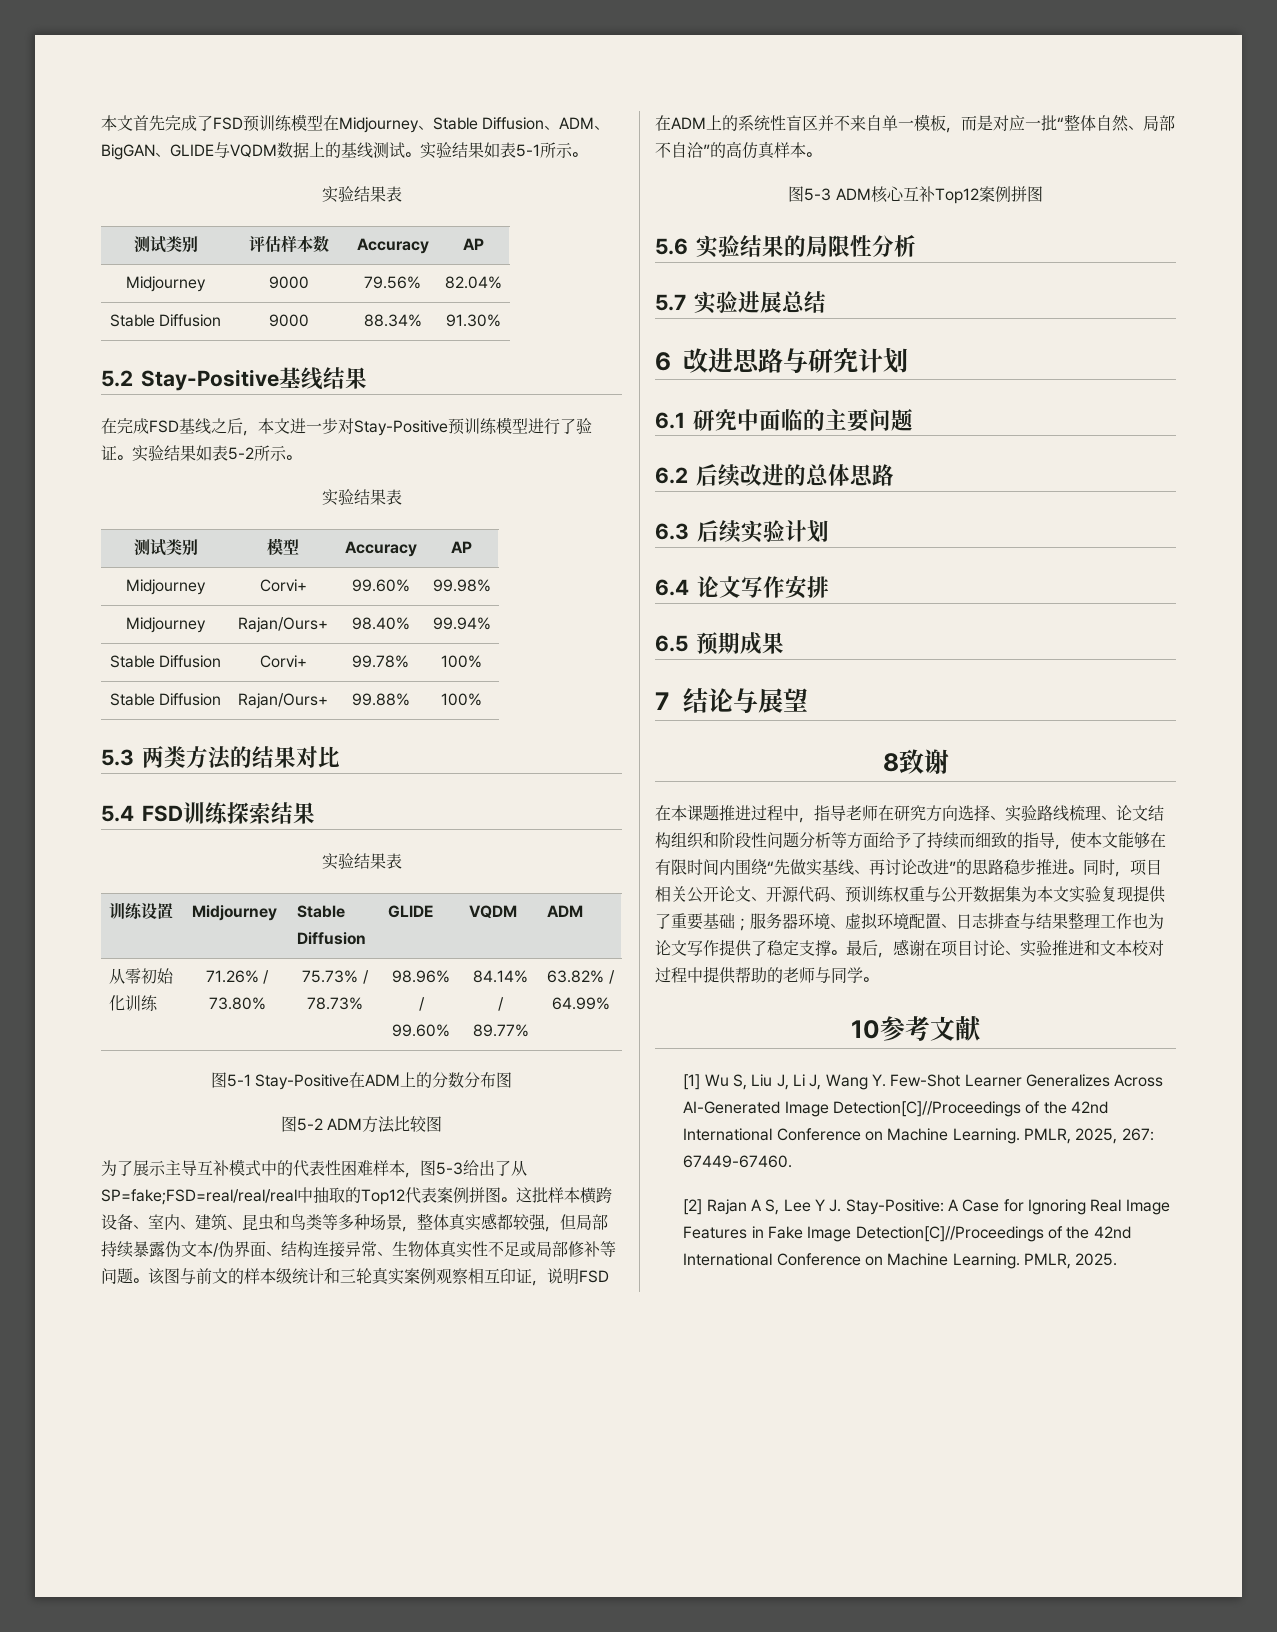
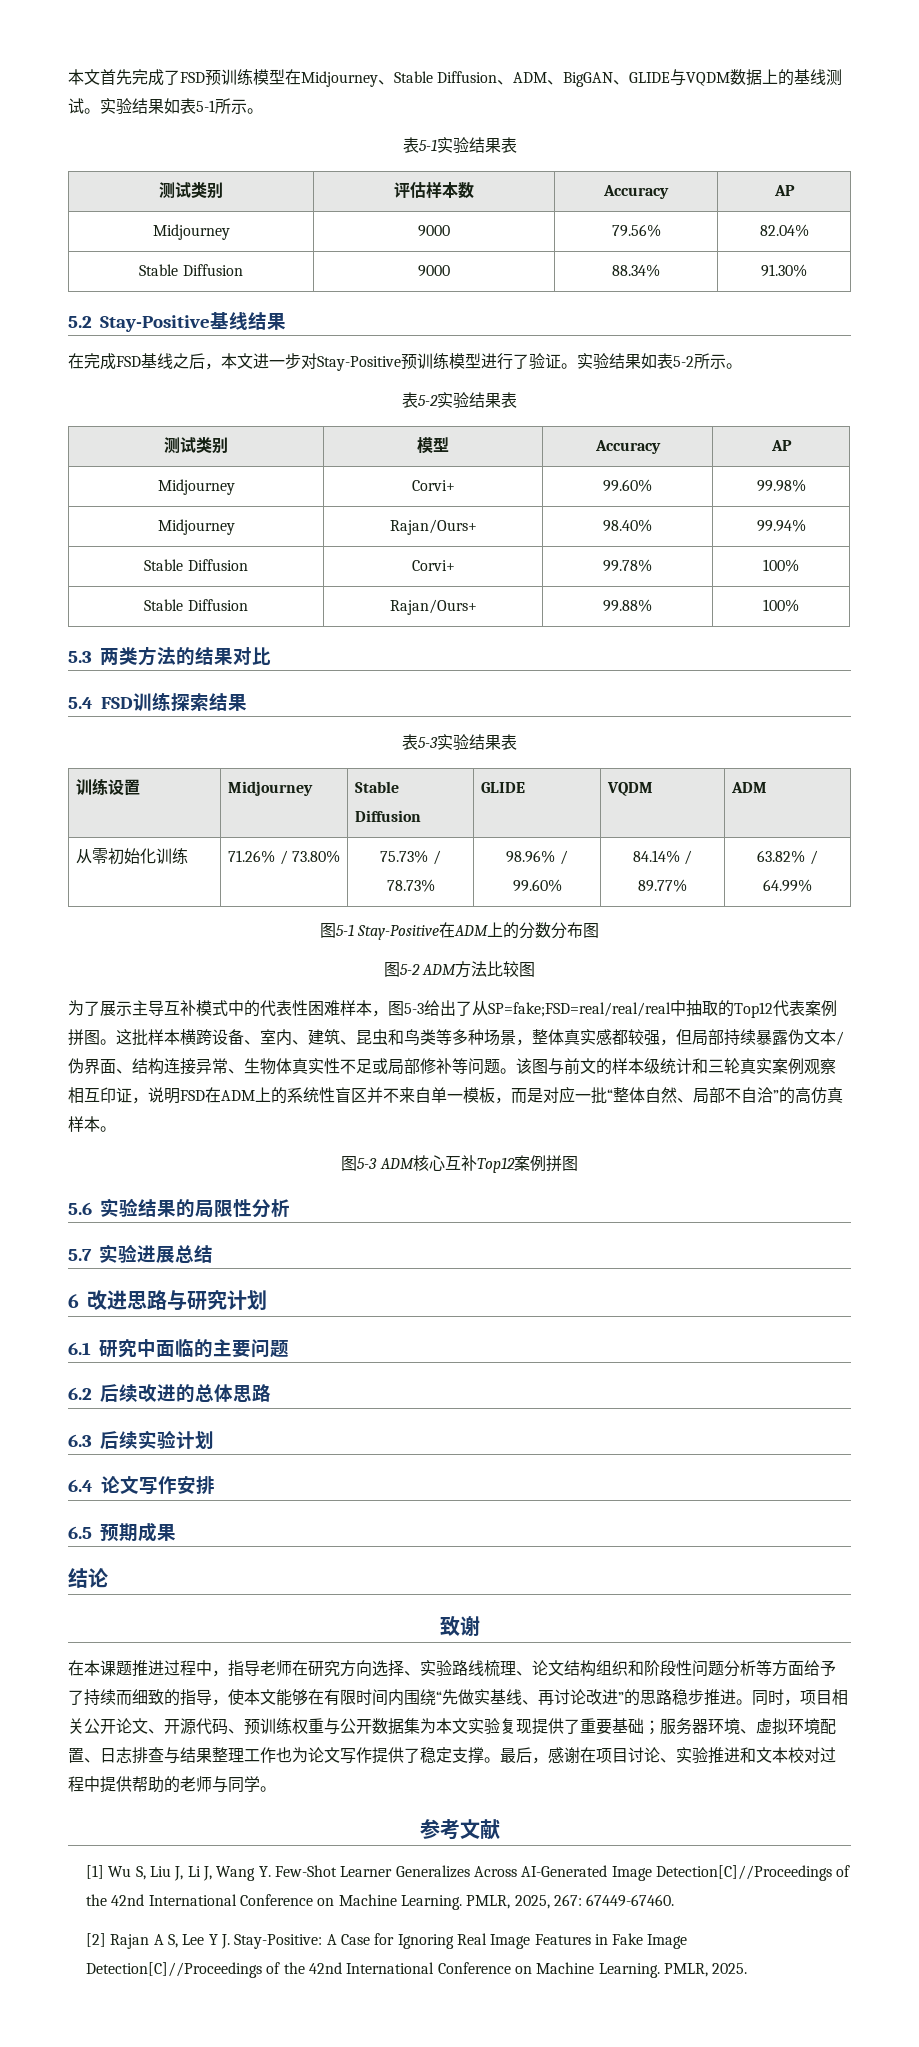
  实验结果如表5-1所示。
- 实验结果表
+ 表5-1实验结果表
  实验结果如表5-2所示。
- 实验结果表
+ 表5-2实验结果表
  5.4 FSD训练探索结果
- 实验结果表
+ 表5-3实验结果表
- 7结论与展望
- 8致谢
+ 结论
+ 致谢
- 10参考文献
+ 参考文献

